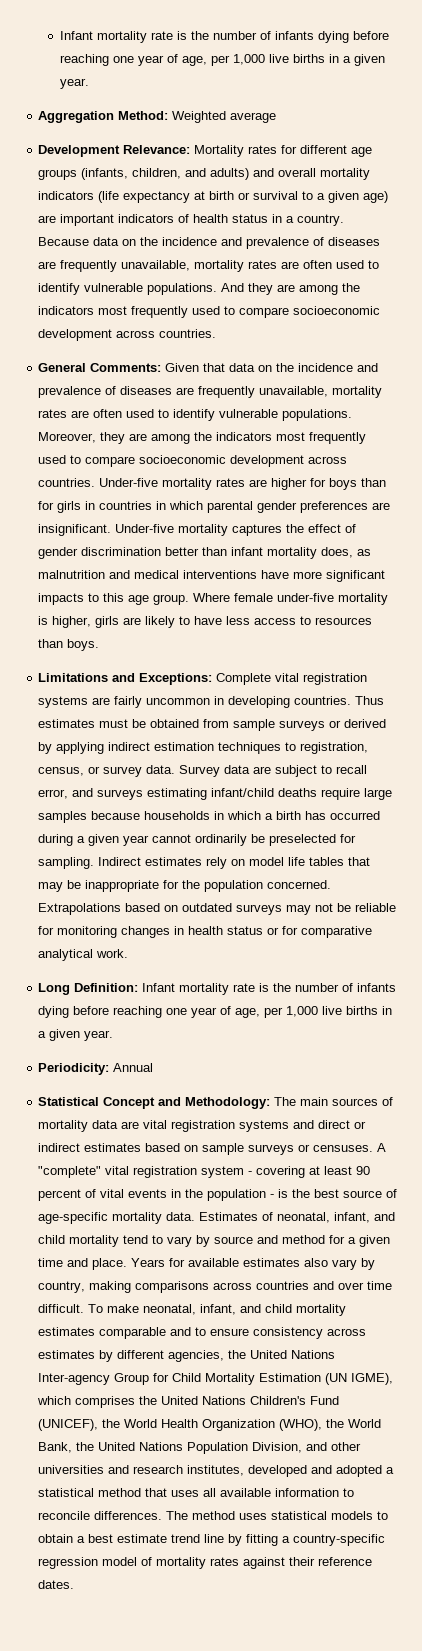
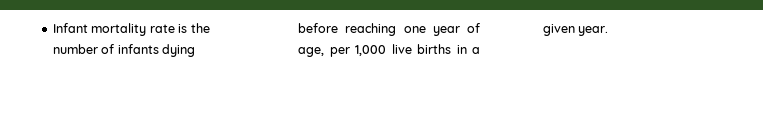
- Aggregation Method: Weighted average
- Development Relevance: Mortality rates for different age groups (infants, children, and adults) and overall mortality indicators (life expectancy at birth or survival to a given age) are important indicators of health status in a country. Because data on the incidence and prevalence of diseases are frequently unavailable, mortality rates are often used to identify vulnerable populations. And they are among the indicators most frequently used to compare socioeconomic development across countries.
- General Comments: Given that data on the incidence and prevalence of diseases are frequently unavailable, mortality rates are often used to identify vulnerable populations. Moreover, they are among the indicators most frequently used to compare socioeconomic development across countries. Under-five mortality rates are higher for boys than for girls in countries in which parental gender preferences are insignificant. Under-five mortality captures the effect of gender discrimination better than infant mortality does, as malnutrition and medical interventions have more significant impacts to this age group. Where female under-five mortality is higher, girls are likely to have less access to resources than boys.
- Limitations and Exceptions: Complete vital registration systems are fairly uncommon in developing countries. Thus estimates must be obtained from sample surveys or derived by applying indirect estimation techniques to registration, census, or survey data. Survey data are subject to recall error, and surveys estimating infant/child deaths require large samples because households in which a birth has occurred during a given year cannot ordinarily be preselected for sampling. Indirect estimates rely on model life tables that may be inappropriate for the population concerned. Extrapolations based on outdated surveys may not be reliable for monitoring changes in health status or for comparative analytical work.
- Long Definition: Infant mortality rate is the number of infants dying before reaching one year of age, per 1,000 live births in a given year.
- Periodicity: Annual
- Statistical Concept and Methodology: The main sources of mortality data are vital registration systems and direct or indirect estimates based on sample surveys or censuses. A "complete" vital registration system - covering at least 90 percent of vital events in the population - is the best source of age-specific mortality data. Estimates of neonatal, infant, and child mortality tend to vary by source and method for a given time and place. Years for available estimates also vary by country, making comparisons across countries and over time difficult. To make neonatal, infant, and child mortality estimates comparable and to ensure consistency across estimates by different agencies, the United Nations Inter-agency Group for Child Mortality Estimation (UN IGME), which comprises the United Nations Children's Fund (UNICEF), the World Health Organization (WHO), the World Bank, the United Nations Population Division, and other universities and research institutes, developed and adopted a statistical method that uses all available information to reconcile differences. The method uses statistical models to obtain a best estimate trend line by fitting a country-specific regression model of mortality rates against their reference dates.

